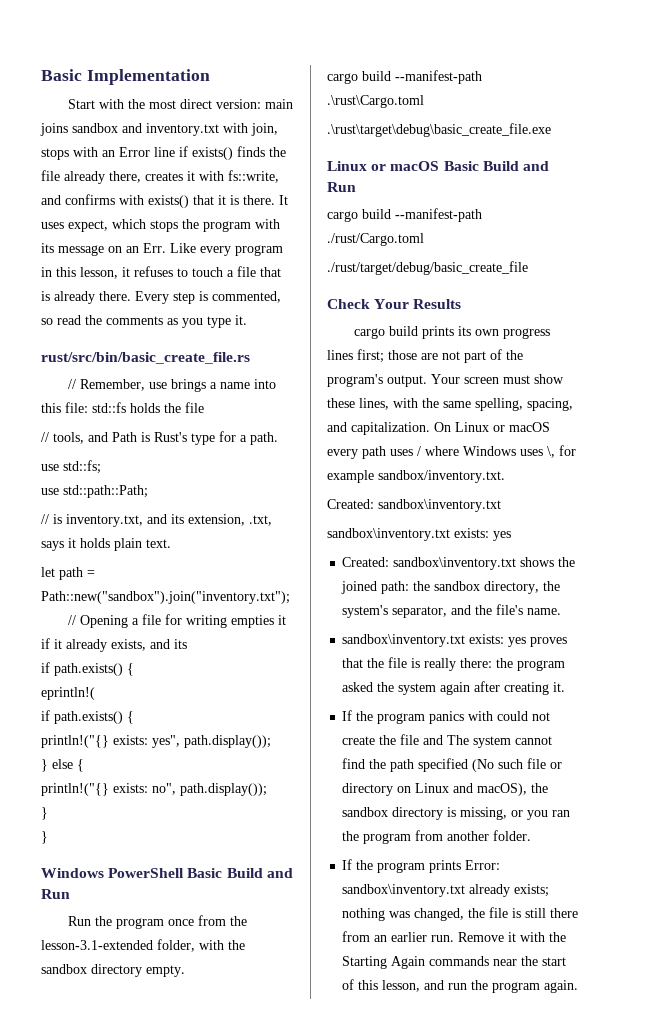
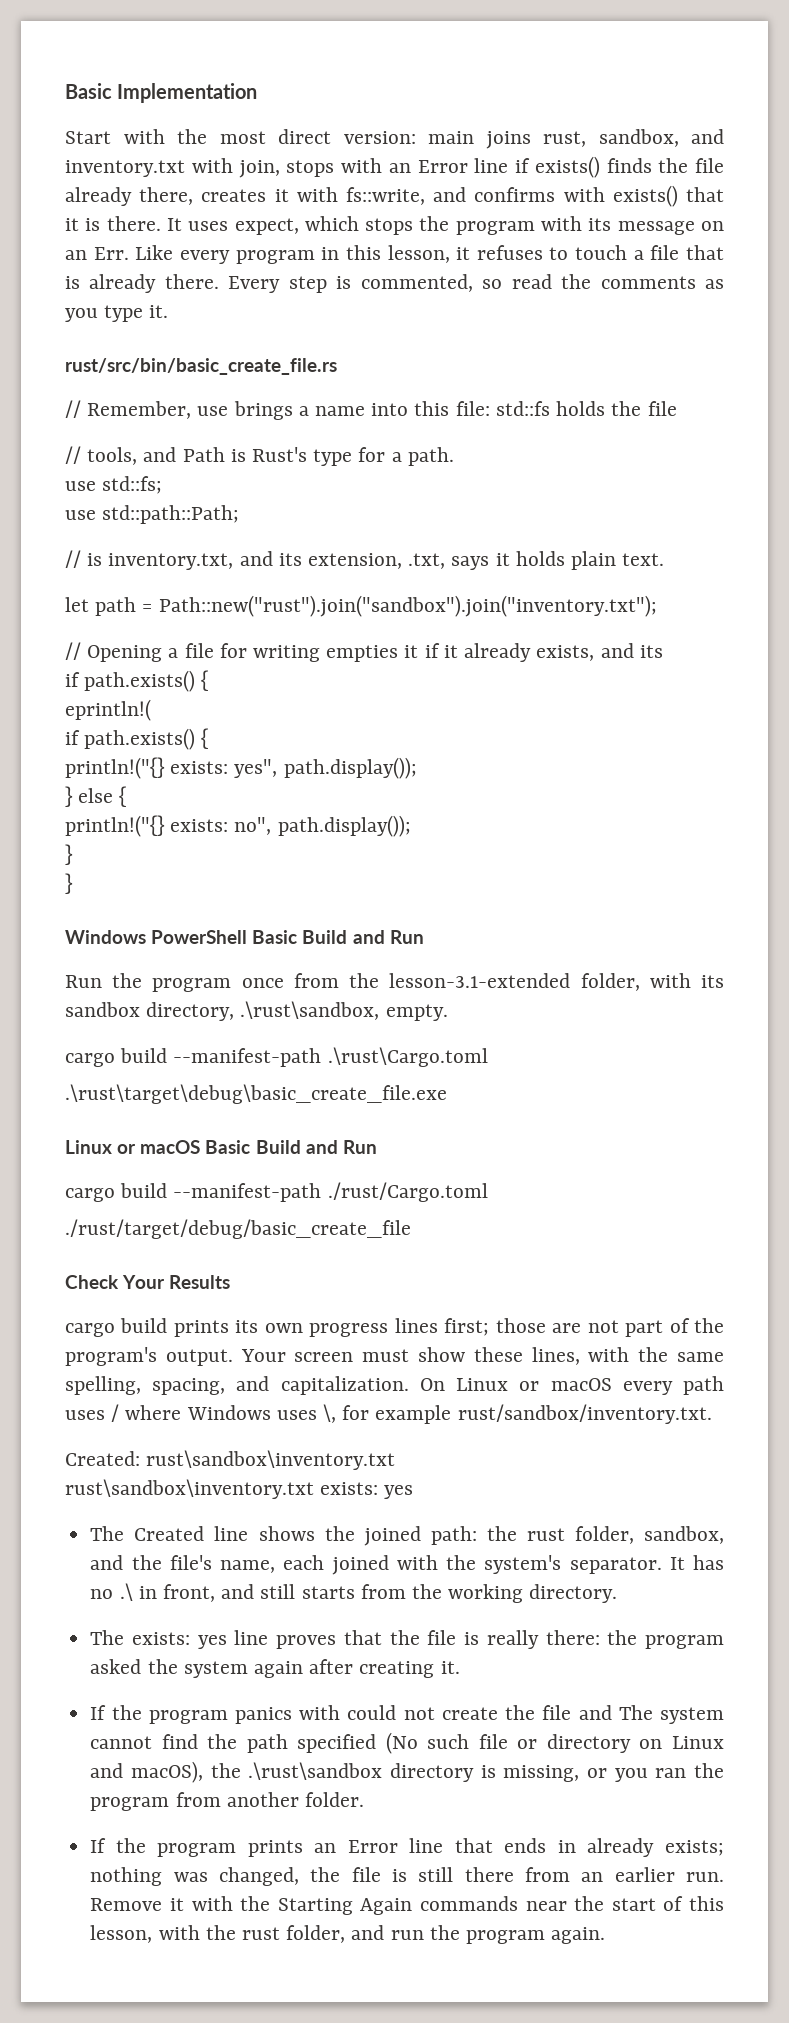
- Start with the most direct version: main joins sandbox and inventory.txt with join, stops with an Error line if exists() finds the file already there, creates it with fs::write, and confirms with exists() that it is there.
+ Start with the most direct version: main joins rust, sandbox, and inventory.txt with join, stops with an Error line if exists() finds the file already there, creates it with fs::write, and confirms with exists() that it is there.
- let path = Path::new("sandbox").join("inventory.txt");
+ let path = Path::new("rust").join("sandbox").join("inventory.txt");
- Run the program once from the lesson-3.1-extended folder, with the sandbox directory empty.
+ Run the program once from the lesson-3.1-extended folder, with its sandbox directory, .\rust\sandbox, empty.
- On Linux or macOS every path uses / where Windows uses \, for example sandbox/inventory.txt.
- Created: sandbox\inventory.txt
- sandbox\inventory.txt exists: yes
+ On Linux or macOS every path uses / where Windows uses \, for example rust/sandbox/inventory.txt.
+ Created: rust\sandbox\inventory.txt
+ rust\sandbox\inventory.txt exists: yes
- Created: sandbox\inventory.txt shows the joined path: the sandbox directory, the system's separator, and the file's name.
- sandbox\inventory.txt exists: yes proves that the file is really there: the program asked the system again after creating it.
+ The Created line shows the joined path: the rust folder, sandbox, and the file's name, each joined with the system's separator. It has no .\ in front, and still starts from the working directory.
+ The exists: yes line proves that the file is really there: the program asked the system again after creating it.
- If the program panics with could not create the file and The system cannot find the path specified (No such file or directory on Linux and macOS), the sandbox directory is missing, or you ran the program from another folder.
+ If the program panics with could not create the file and The system cannot find the path specified (No such file or directory on Linux and macOS), the .\rust\sandbox directory is missing, or you ran the program from another folder.
- If the program prints Error: sandbox\inventory.txt already exists; nothing was changed, the file is still there from an earlier run.
+ If the program prints an Error line that ends in already exists; nothing was changed, the file is still there from an earlier run.
- Remove it with the Starting Again commands near the start of this lesson, and run the program again.
+ Remove it with the Starting Again commands near the start of this lesson, with the rust folder, and run the program again.

